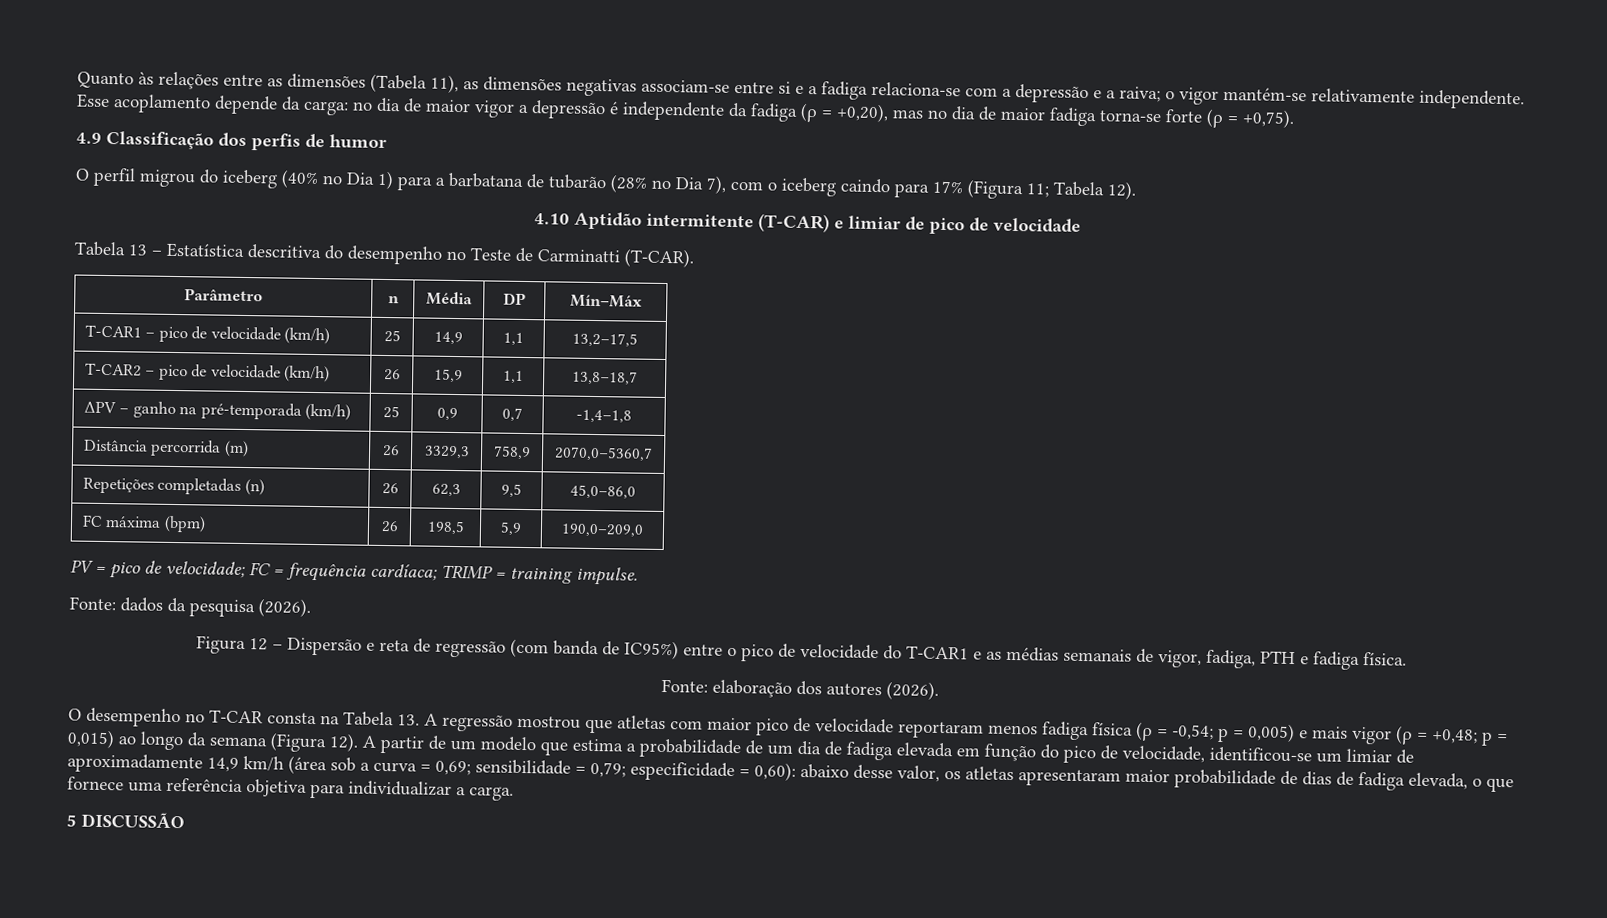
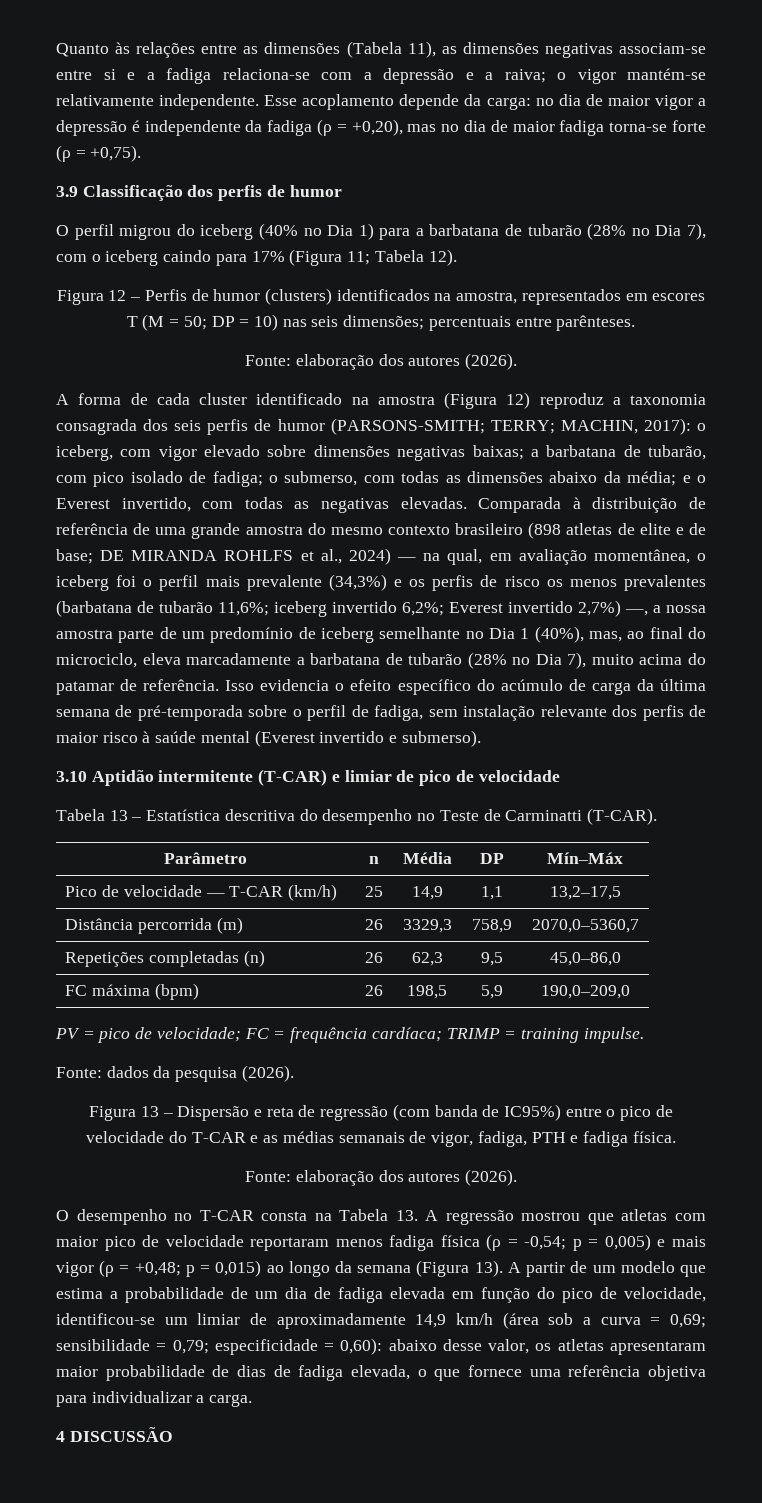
- 4.9 Classificação dos perfis de humor
+ 3.9 Classificação dos perfis de humor
- 4.10 Aptidão intermitente (T-CAR) e limiar de pico de velocidade
+ Figura 12 – Perfis de humor (clusters) identificados na amostra, representados em escores T (M = 50; DP = 10) nas seis dimensões; percentuais entre parênteses.
+ Fonte: elaboração dos autores (2026).
+ A forma de cada cluster identificado na amostra (Figura 12) reproduz a taxonomia consagrada dos seis perfis de humor (PARSONS-SMITH; TERRY; MACHIN, 2017): o iceberg, com vigor elevado sobre dimensões negativas baixas; a barbatana de tubarão, com pico isolado de fadiga; o submerso, com todas as dimensões abaixo da média; e o Everest invertido, com todas as negativas elevadas. Comparada à distribuição de referência de uma grande amostra do mesmo contexto brasileiro (898 atletas de elite e de base; DE MIRANDA ROHLFS et al., 2024) — na qual, em avaliação momentânea, o iceberg foi o perfil mais prevalente (34,3%) e os perfis de risco os menos prevalentes (barbatana de tubarão 11,6%; iceberg invertido 6,2%; Everest invertido 2,7%) —, a nossa amostra parte de um predomínio de iceberg semelhante no Dia 1 (40%), mas, ao final do microciclo, eleva marcadamente a barbatana de tubarão (28% no Dia 7), muito acima do patamar de referência. Isso evidencia o efeito específico do acúmulo de carga da última semana de pré-temporada sobre o perfil de fadiga, sem instalação relevante dos perfis de maior risco à saúde mental (Everest invertido e submerso).
+ 3.10 Aptidão intermitente (T-CAR) e limiar de pico de velocidade
- T-CAR1 – pico de velocidade (km/h) | 25 | 14,9 | 1,1 | 13,2–17,5
+ Pico de velocidade — T-CAR (km/h) | 25 | 14,9 | 1,1 | 13,2–17,5
- T-CAR2 – pico de velocidade (km/h) | 26 | 15,9 | 1,1 | 13,8–18,7
- ΔPV – ganho na pré-temporada (km/h) | 25 | 0,9 | 0,7 | -1,4–1,8
- Figura 12 – Dispersão e reta de regressão (com banda de IC95%) entre o pico de velocidade do T-CAR1 e as médias semanais de vigor, fadiga, PTH e fadiga física.
+ Figura 13 – Dispersão e reta de regressão (com banda de IC95%) entre o pico de velocidade do T-CAR e as médias semanais de vigor, fadiga, PTH e fadiga física.
- O desempenho no T-CAR consta na Tabela 13. A regressão mostrou que atletas com maior pico de velocidade reportaram menos fadiga física (ρ = -0,54; p = 0,005) e mais vigor (ρ = +0,48; p = 0,015) ao longo da semana (Figura 12).
+ O desempenho no T-CAR consta na Tabela 13. A regressão mostrou que atletas com maior pico de velocidade reportaram menos fadiga física (ρ = -0,54; p = 0,005) e mais vigor (ρ = +0,48; p = 0,015) ao longo da semana (Figura 13).
- 5 DISCUSSÃO
+ 4 DISCUSSÃO

